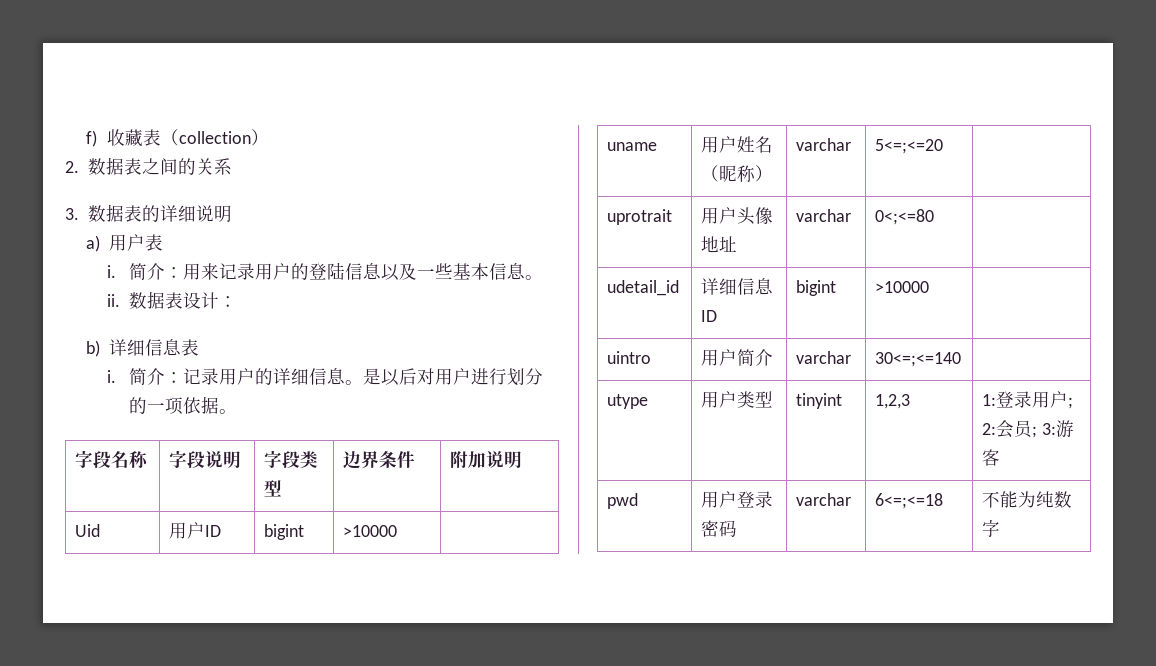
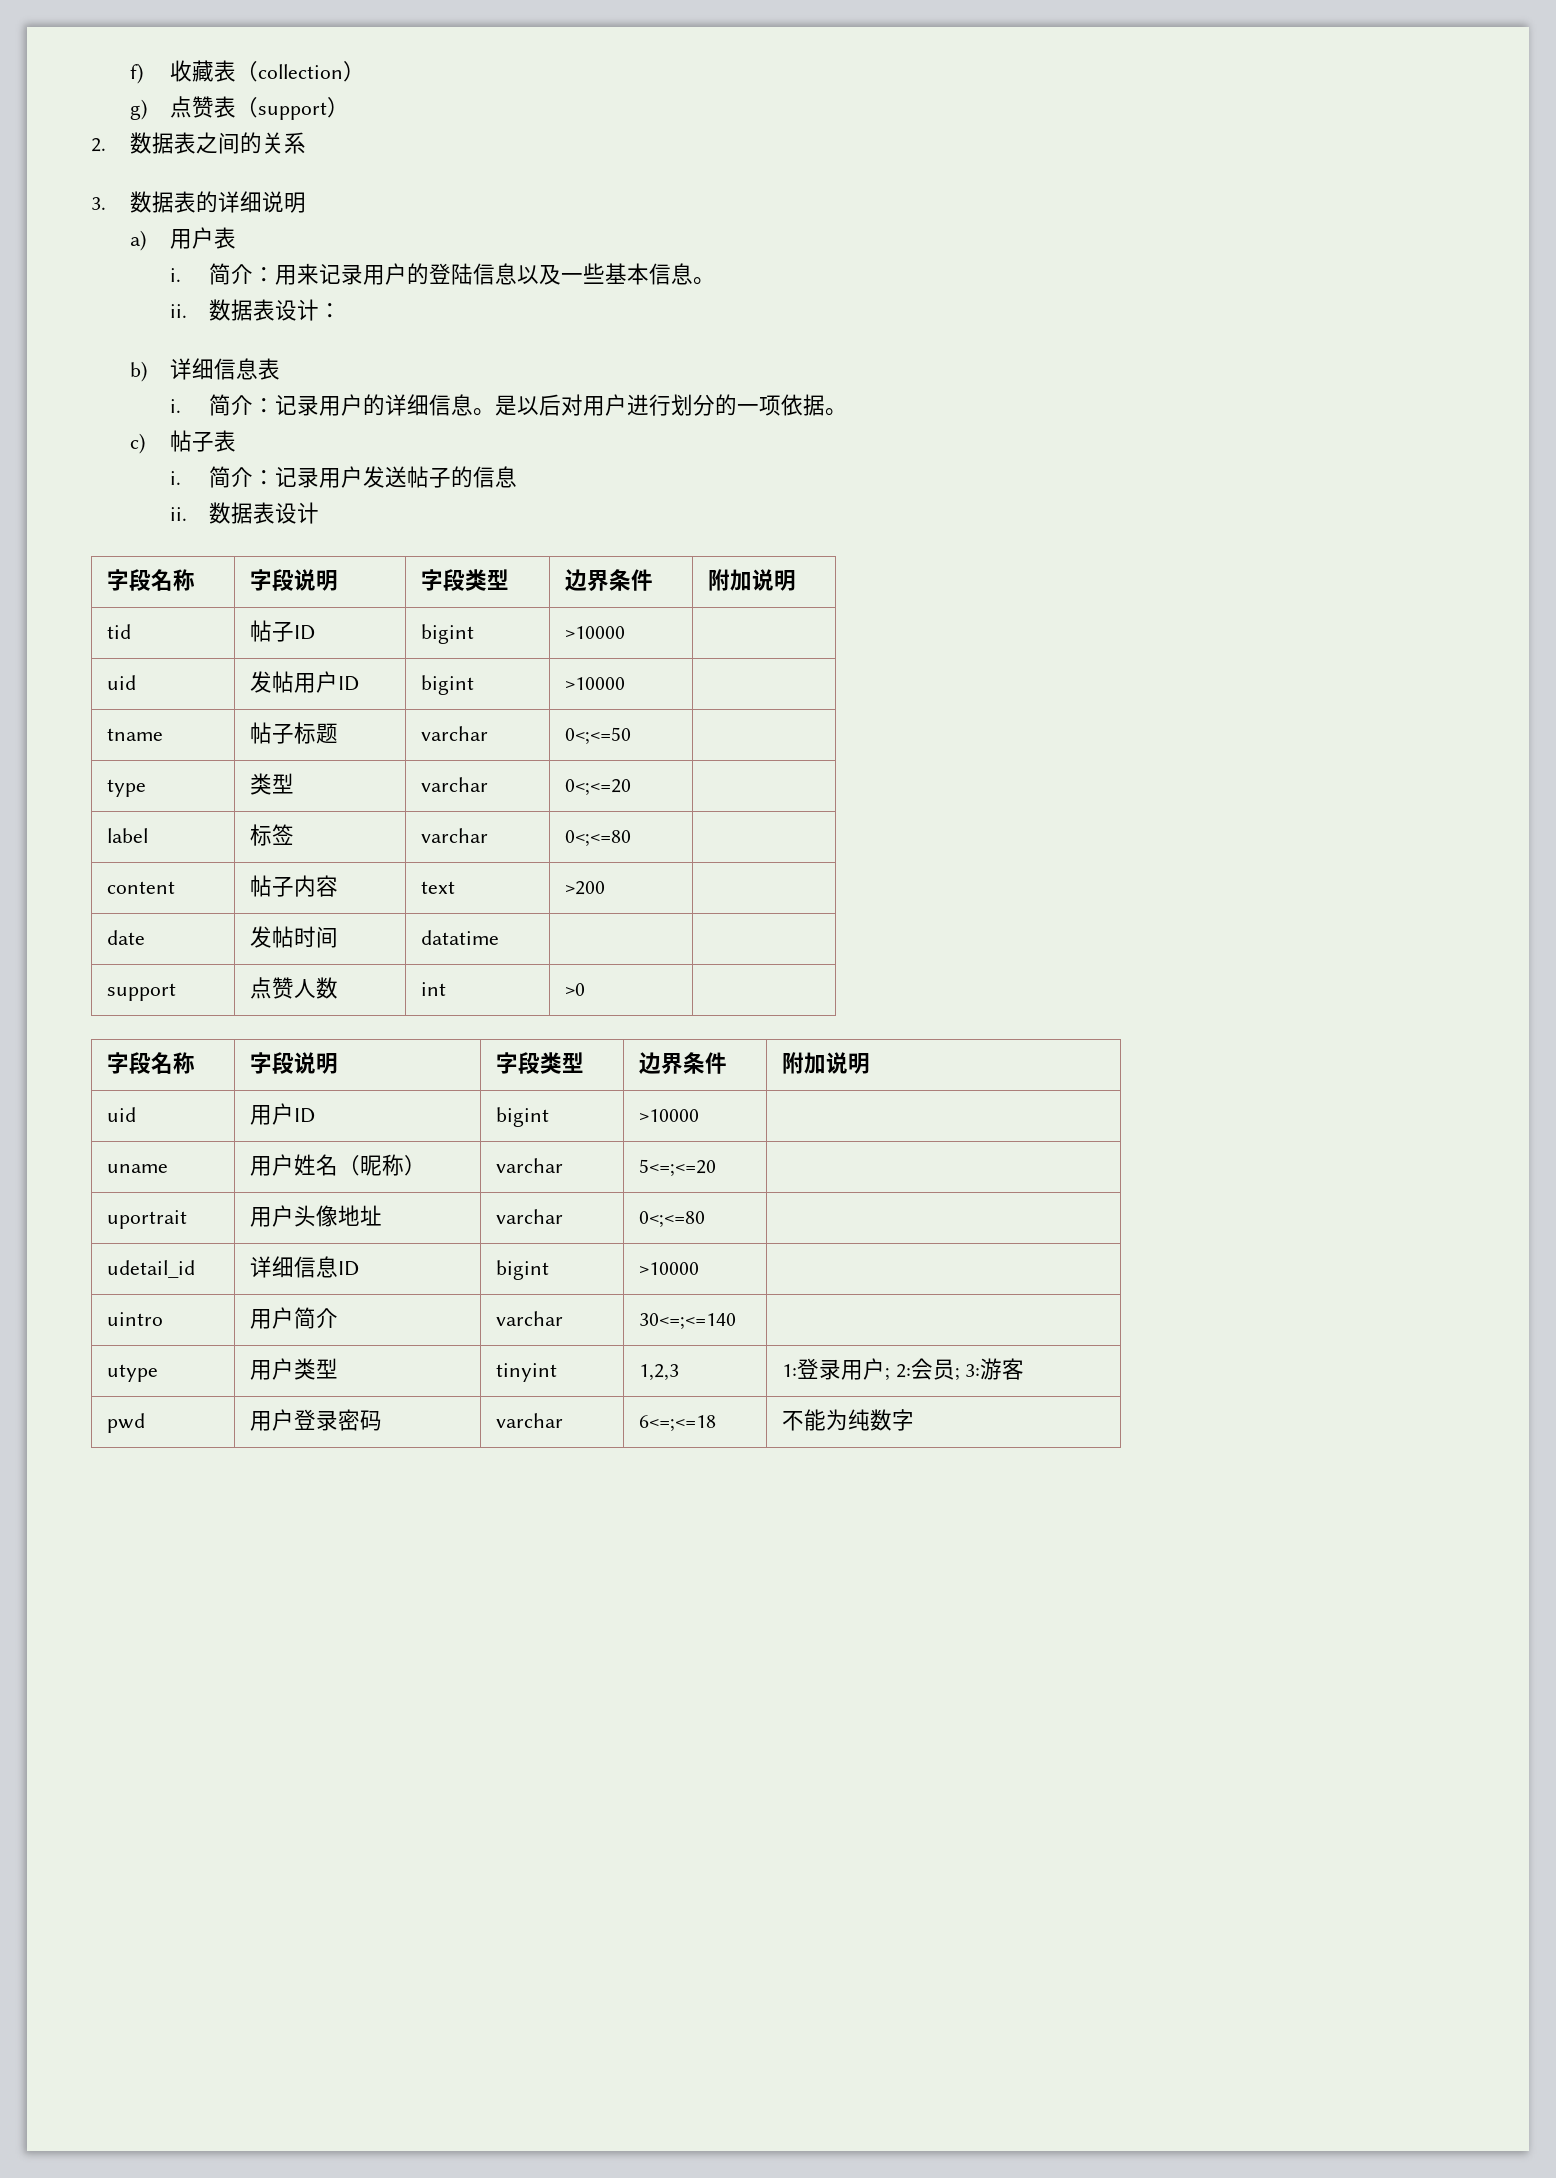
+ g)点赞表（support）
+ c)帖子表
+ i.简介：记录用户发送帖子的信息
+ ii.数据表设计
- Uid | 用户ID | bigint | >10000 |
+ tid | 帖子ID | bigint | >10000 |
+ uid | 发帖用户ID | bigint | >10000 |
+ tname | 帖子标题 | varchar | 0<;<=50 |
+ type | 类型 | varchar | 0<;<=20 |
+ label | 标签 | varchar | 0<;<=80 |
+ content | 帖子内容 | text | >200 |
+ date | 发帖时间 | datatime | |
+ support | 点赞人数 | int | >0 |
+ 字段名称 | 字段说明 | 字段类型 | 边界条件 | 附加说明
+ uid | 用户ID | bigint | >10000 |
- uprotrait | 用户头像地址 | varchar | 0<;<=80 |
+ uportrait | 用户头像地址 | varchar | 0<;<=80 |

